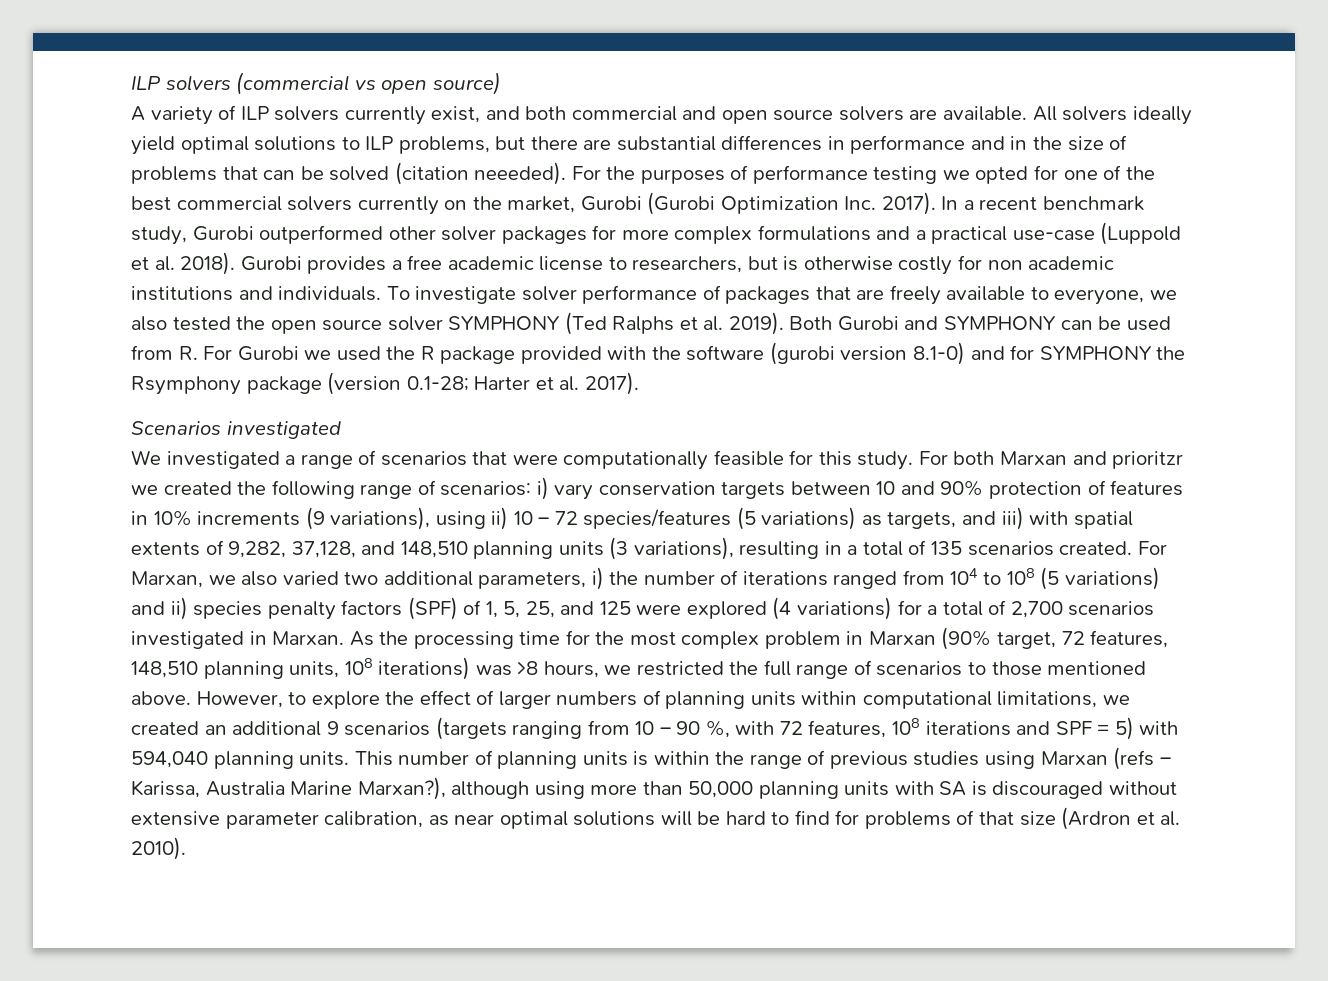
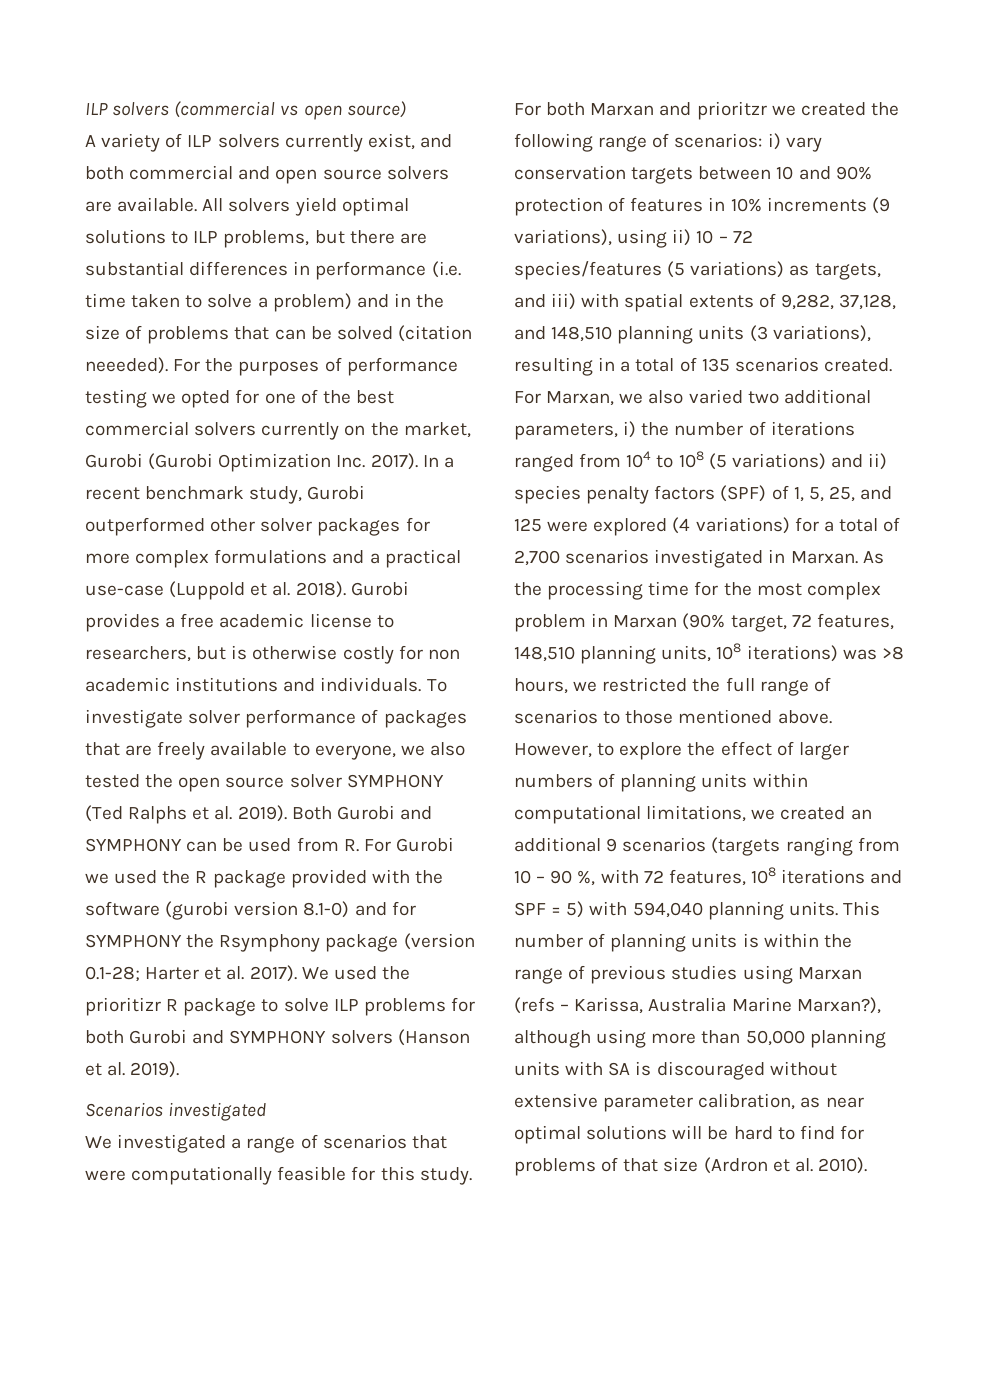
- All solvers ideally yield optimal solutions to ILP problems, but there are substantial differences in performance and in the size of problems that can be solved (citation neeeded).
+ All solvers yield optimal solutions to ILP problems, but there are substantial differences in performance (i.e. time taken to solve a problem) and in the size of problems that can be solved (citation neeeded).
+ We used the prioritizr R package to solve ILP problems for both Gurobi and SYMPHONY solvers (Hanson et al. 2019).

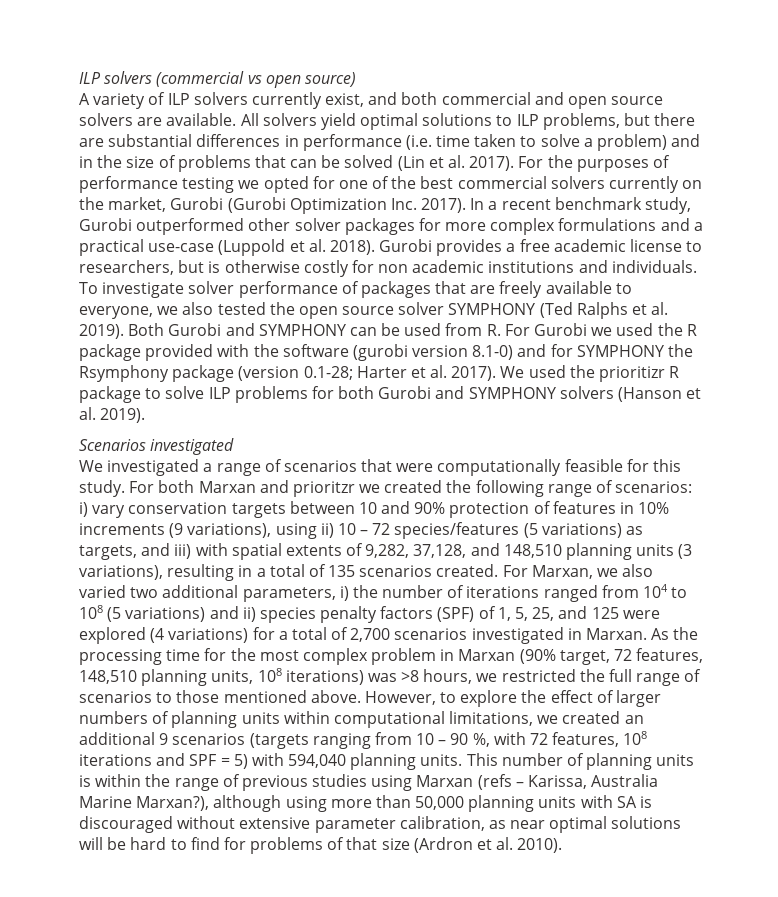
- All solvers yield optimal solutions to ILP problems, but there are substantial differences in performance (i.e. time taken to solve a problem) and in the size of problems that can be solved (citation neeeded).
+ All solvers yield optimal solutions to ILP problems, but there are substantial differences in performance (i.e. time taken to solve a problem) and in the size of problems that can be solved (Lin et al. 2017).

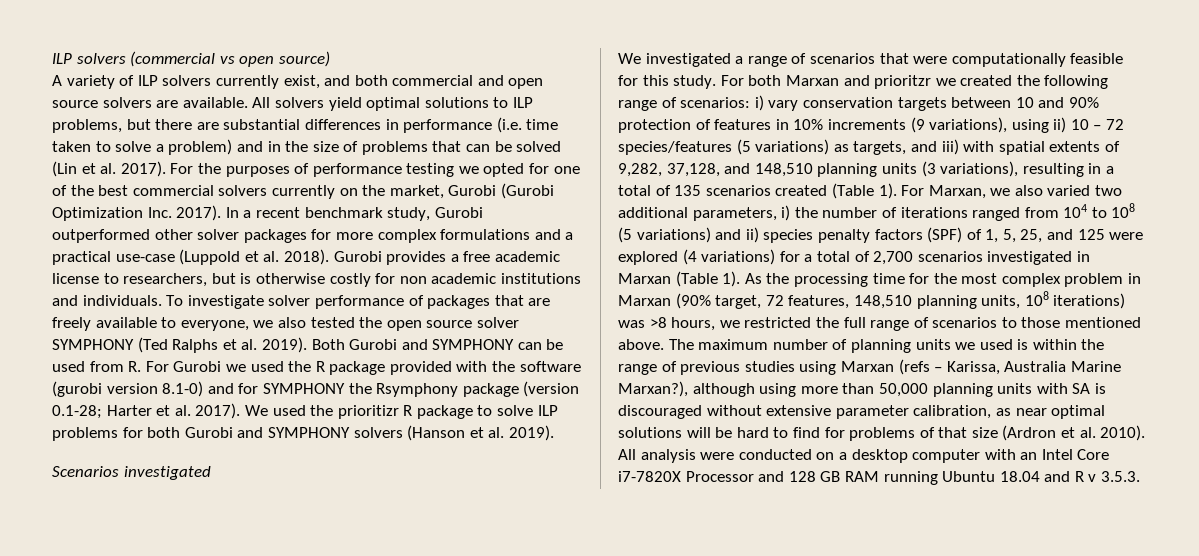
- For both Marxan and prioritzr we created the following range of scenarios: i) vary conservation targets between 10 and 90% protection of features in 10% increments (9 variations), using ii) 10 – 72 species/features (5 variations) as targets, and iii) with spatial extents of 9,282, 37,128, and 148,510 planning units (3 variations), resulting in a total of 135 scenarios created.
+ For both Marxan and prioritzr we created the following range of scenarios: i) vary conservation targets between 10 and 90% protection of features in 10% increments (9 variations), using ii) 10 – 72 species/features (5 variations) as targets, and iii) with spatial extents of 9,282, 37,128, and 148,510 planning units (3 variations), resulting in a total of 135 scenarios created (Table 1).
- For Marxan, we also varied two additional parameters, i) the number of iterations ranged from 104 to 108 (5 variations) and ii) species penalty factors (SPF) of 1, 5, 25, and 125 were explored (4 variations) for a total of 2,700 scenarios investigated in Marxan.
+ For Marxan, we also varied two additional parameters, i) the number of iterations ranged from 104 to 108 (5 variations) and ii) species penalty factors (SPF) of 1, 5, 25, and 125 were explored (4 variations) for a total of 2,700 scenarios investigated in Marxan (Table 1).
- However, to explore the effect of larger numbers of planning units within computational limitations, we created an additional 9 scenarios (targets ranging from 10 – 90 %, with 72 features, 108 iterations and SPF = 5) with 594,040 planning units. This number of planning units is within the range of previous studies using Marxan (refs – Karissa, Australia Marine Marxan?), although using more than 50,000 planning units with SA is discouraged without extensive parameter calibration, as near optimal solutions will be hard to find for problems of that size (Ardron et al. 2010).
+ The maximum number of planning units we used is within the range of previous studies using Marxan (refs – Karissa, Australia Marine Marxan?), although using more than 50,000 planning units with SA is discouraged without extensive parameter calibration, as near optimal solutions will be hard to find for problems of that size (Ardron et al. 2010).
+ All analysis were conducted on a desktop computer with an Intel Core i7-7820X Processor and 128 GB RAM running Ubuntu 18.04 and R v 3.5.3.

